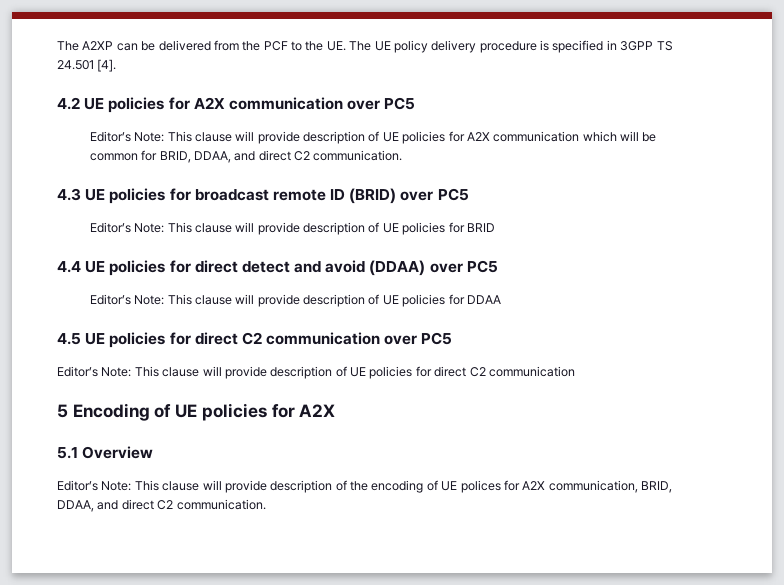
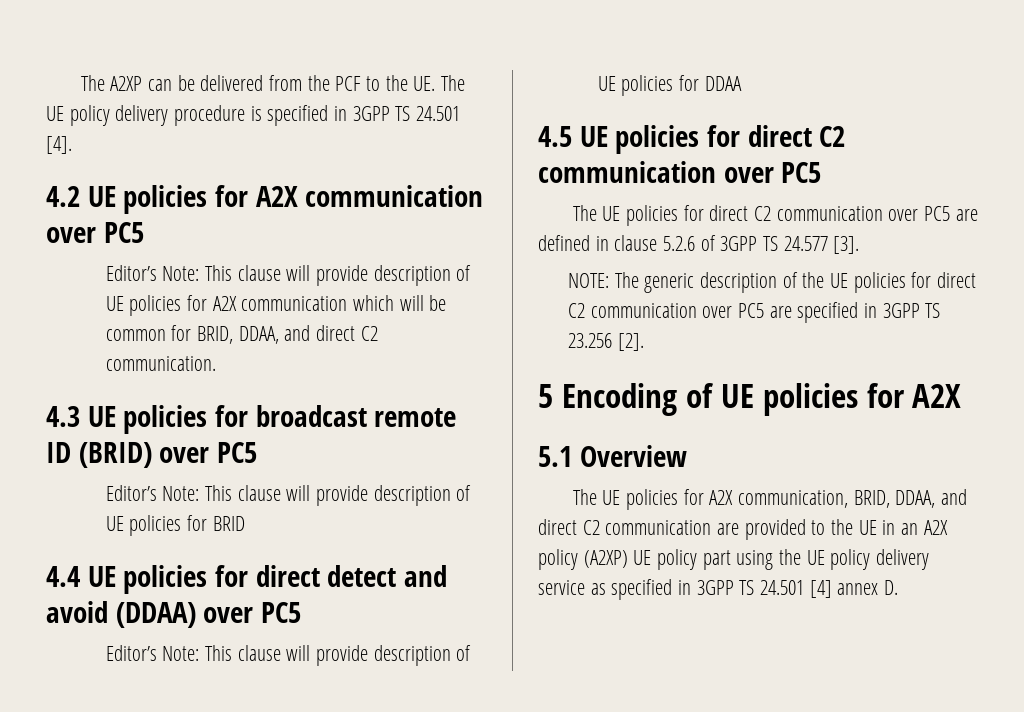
- Editor’s Note: This clause will provide description of UE policies for direct C2 communication
+ The UE policies for direct C2 communication over PC5 are defined in clause 5.2.6 of 3GPP TS 24.577 [3].
+ NOTE: The generic description of the UE policies for direct C2 communication over PC5 are specified in 3GPP TS 23.256 [2].
- Editor’s Note: This clause will provide description of the encoding of UE polices for A2X communication, BRID, DDAA, and direct C2 communication.
+ The UE policies for A2X communication, BRID, DDAA, and direct C2 communication are provided to the UE in an A2X policy (A2XP) UE policy part using the UE policy delivery service as specified in 3GPP TS 24.501 [4] annex D.

